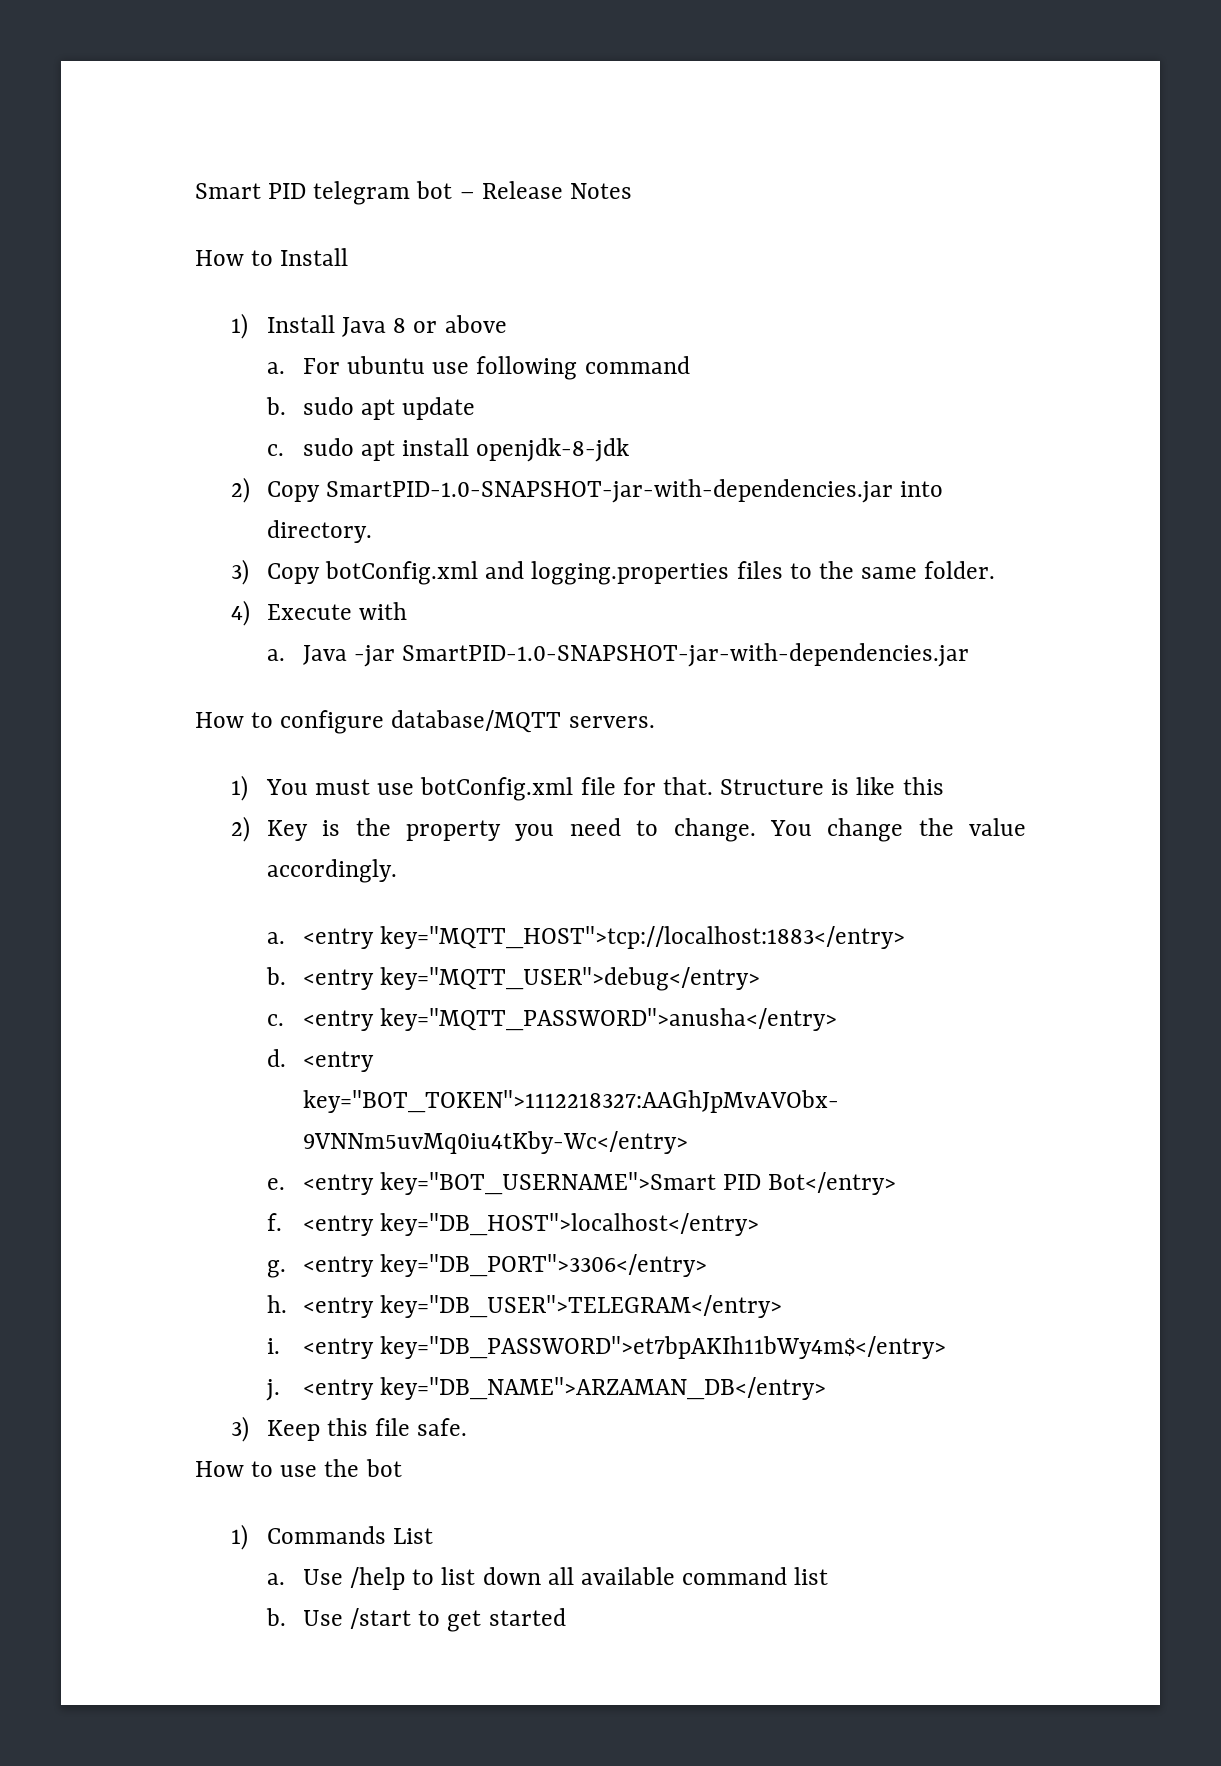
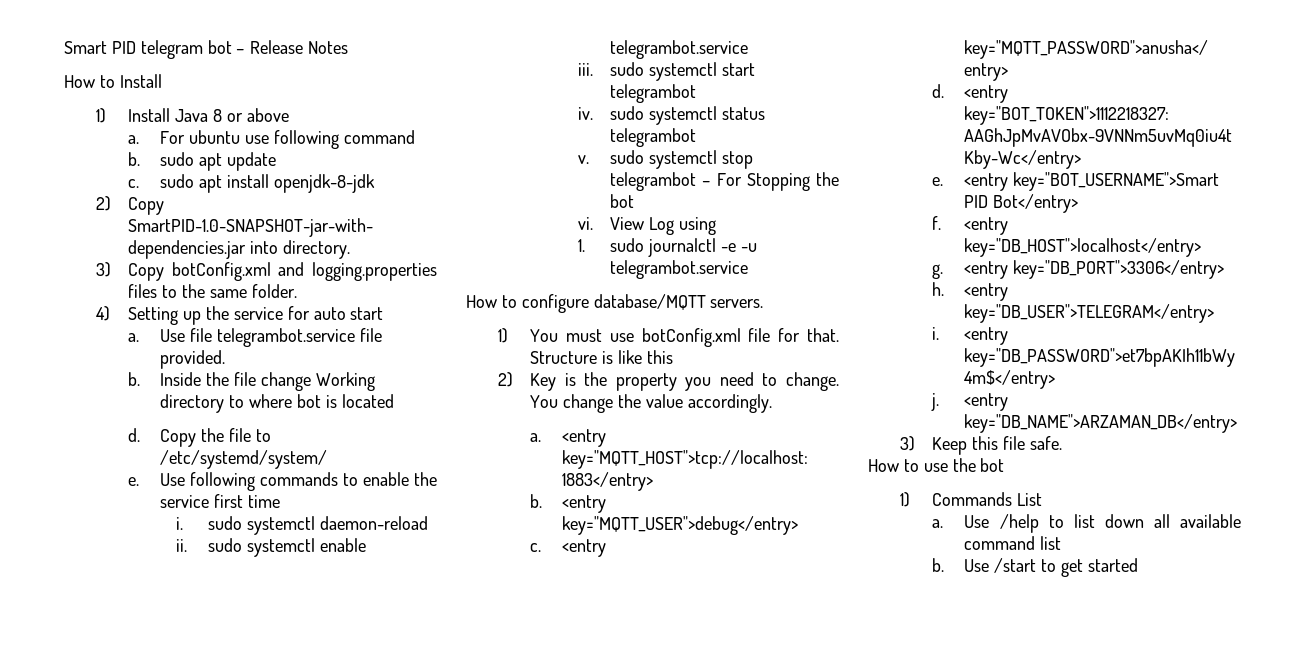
- 4) Execute with
- a. Java -jar SmartPID-1.0-SNAPSHOT-jar-with-dependencies.jar
+ 4) Setting up the service for auto start
+ a. Use file telegrambot.service file provided.
+ b. Inside the file change Working directory to where bot is located
+ d. Copy the file to /etc/systemd/system/
+ e. Use following commands to enable the service first time
+ i. sudo systemctl daemon-reload
+ ii. sudo systemctl enable telegrambot.service
+ iii. sudo systemctl start telegrambot
+ iv. sudo systemctl status telegrambot
+ v. sudo systemctl stop telegrambot – For Stopping the bot
+ vi. View Log using
+ 1. sudo journalctl -e -u telegrambot.service

